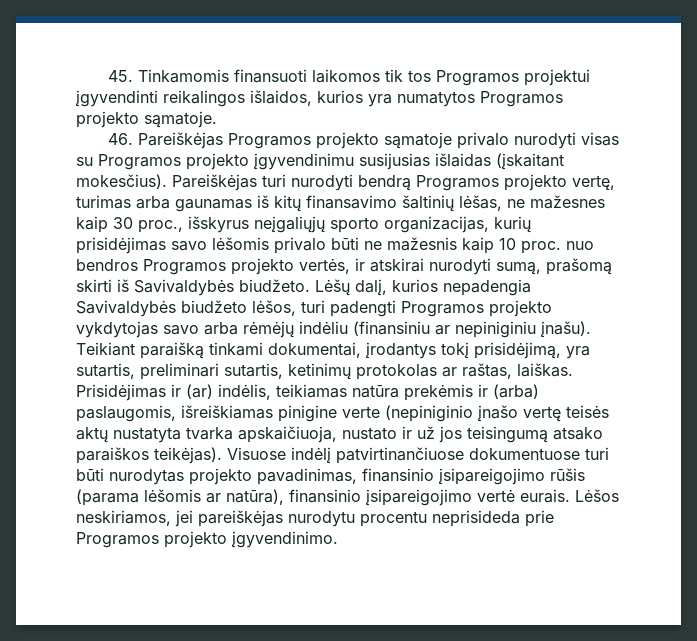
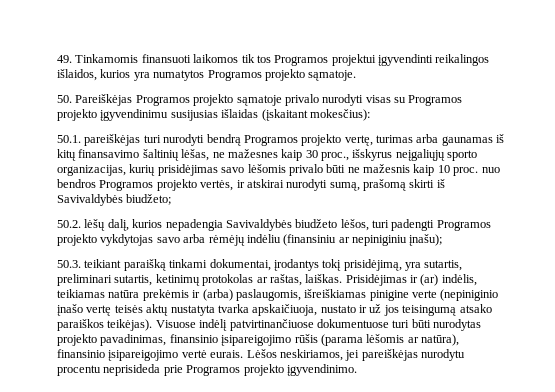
- 45. Tinkamomis finansuoti laikomos tik tos Programos projektui įgyvendinti reikalingos išlaidos, kurios yra numatytos Programos projekto sąmatoje.
+ 49. Tinkamomis finansuoti laikomos tik tos Programos projektui įgyvendinti reikalingos išlaidos, kurios yra numatytos Programos projekto sąmatoje.
- 46. Pareiškėjas Programos projekto sąmatoje privalo nurodyti visas su Programos projekto įgyvendinimu susijusias išlaidas (įskaitant mokesčius). Pareiškėjas turi nurodyti bendrą Programos projekto vertę, turimas arba gaunamas iš kitų finansavimo šaltinių lėšas, ne mažesnes kaip 30 proc., išskyrus neįgaliųjų sporto organizacijas, kurių prisidėjimas savo lėšomis privalo būti ne mažesnis kaip 10 proc. nuo bendros Programos projekto vertės, ir atskirai nurodyti sumą, prašomą skirti iš Savivaldybės biudžeto. Lėšų dalį, kurios nepadengia Savivaldybės biudžeto lėšos, turi padengti Programos projekto vykdytojas savo arba rėmėjų indėliu (finansiniu ar nepiniginiu įnašu). Teikiant paraišką tinkami dokumentai, įrodantys tokį prisidėjimą, yra sutartis, preliminari sutartis, ketinimų protokolas ar raštas, laiškas.
+ 50. Pareiškėjas Programos projekto sąmatoje privalo nurodyti visas su Programos projekto įgyvendinimu susijusias išlaidas (įskaitant mokesčius):
+ 50.1. pareiškėjas turi nurodyti bendrą Programos projekto vertę, turimas arba gaunamas iš kitų finansavimo šaltinių lėšas, ne mažesnes kaip 30 proc., išskyrus neįgaliųjų sporto organizacijas, kurių prisidėjimas savo lėšomis privalo būti ne mažesnis kaip 10 proc. nuo bendros Programos projekto vertės, ir atskirai nurodyti sumą, prašomą skirti iš Savivaldybės biudžeto;
+ 50.2. lėšų dalį, kurios nepadengia Savivaldybės biudžeto lėšos, turi padengti Programos projekto vykdytojas savo arba rėmėjų indėliu (finansiniu ar nepiniginiu įnašu);
+ 50.3. teikiant paraišką tinkami dokumentai, įrodantys tokį prisidėjimą, yra sutartis, preliminari sutartis, ketinimų protokolas ar raštas, laiškas.

